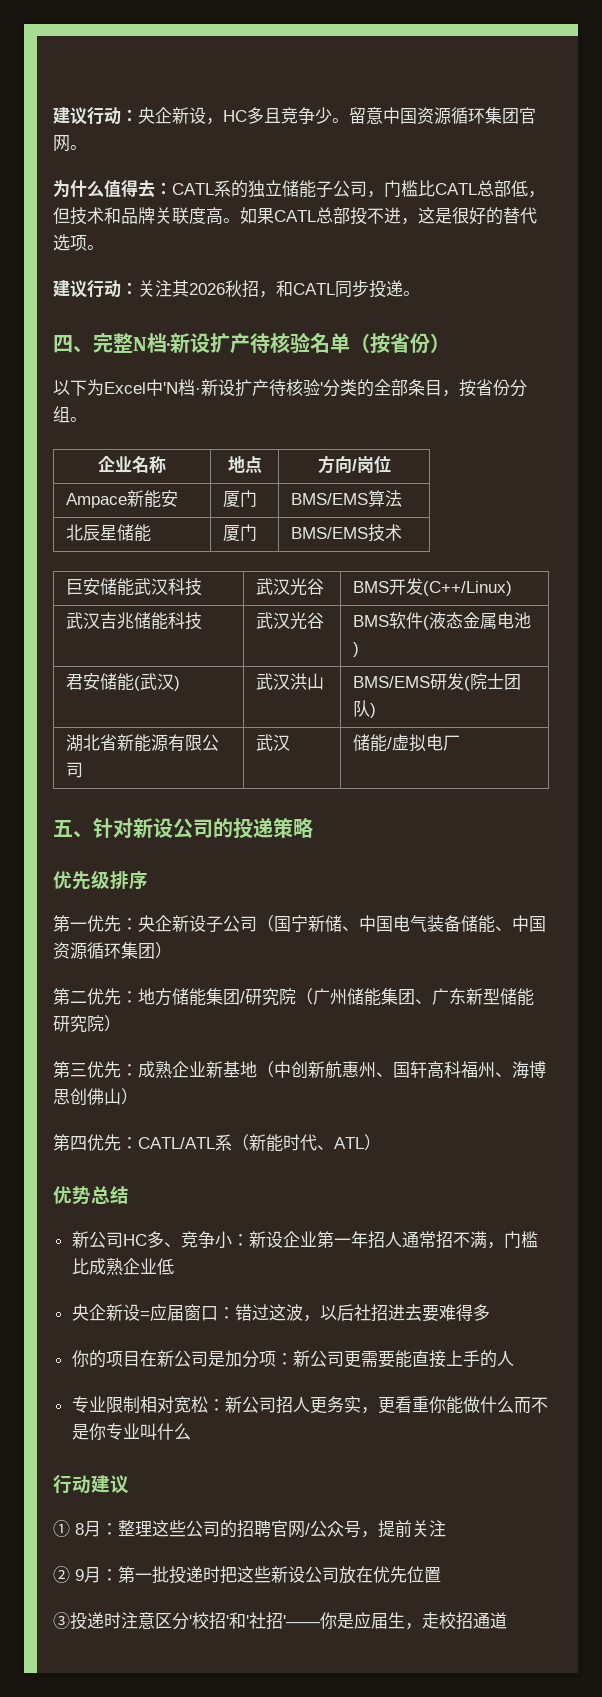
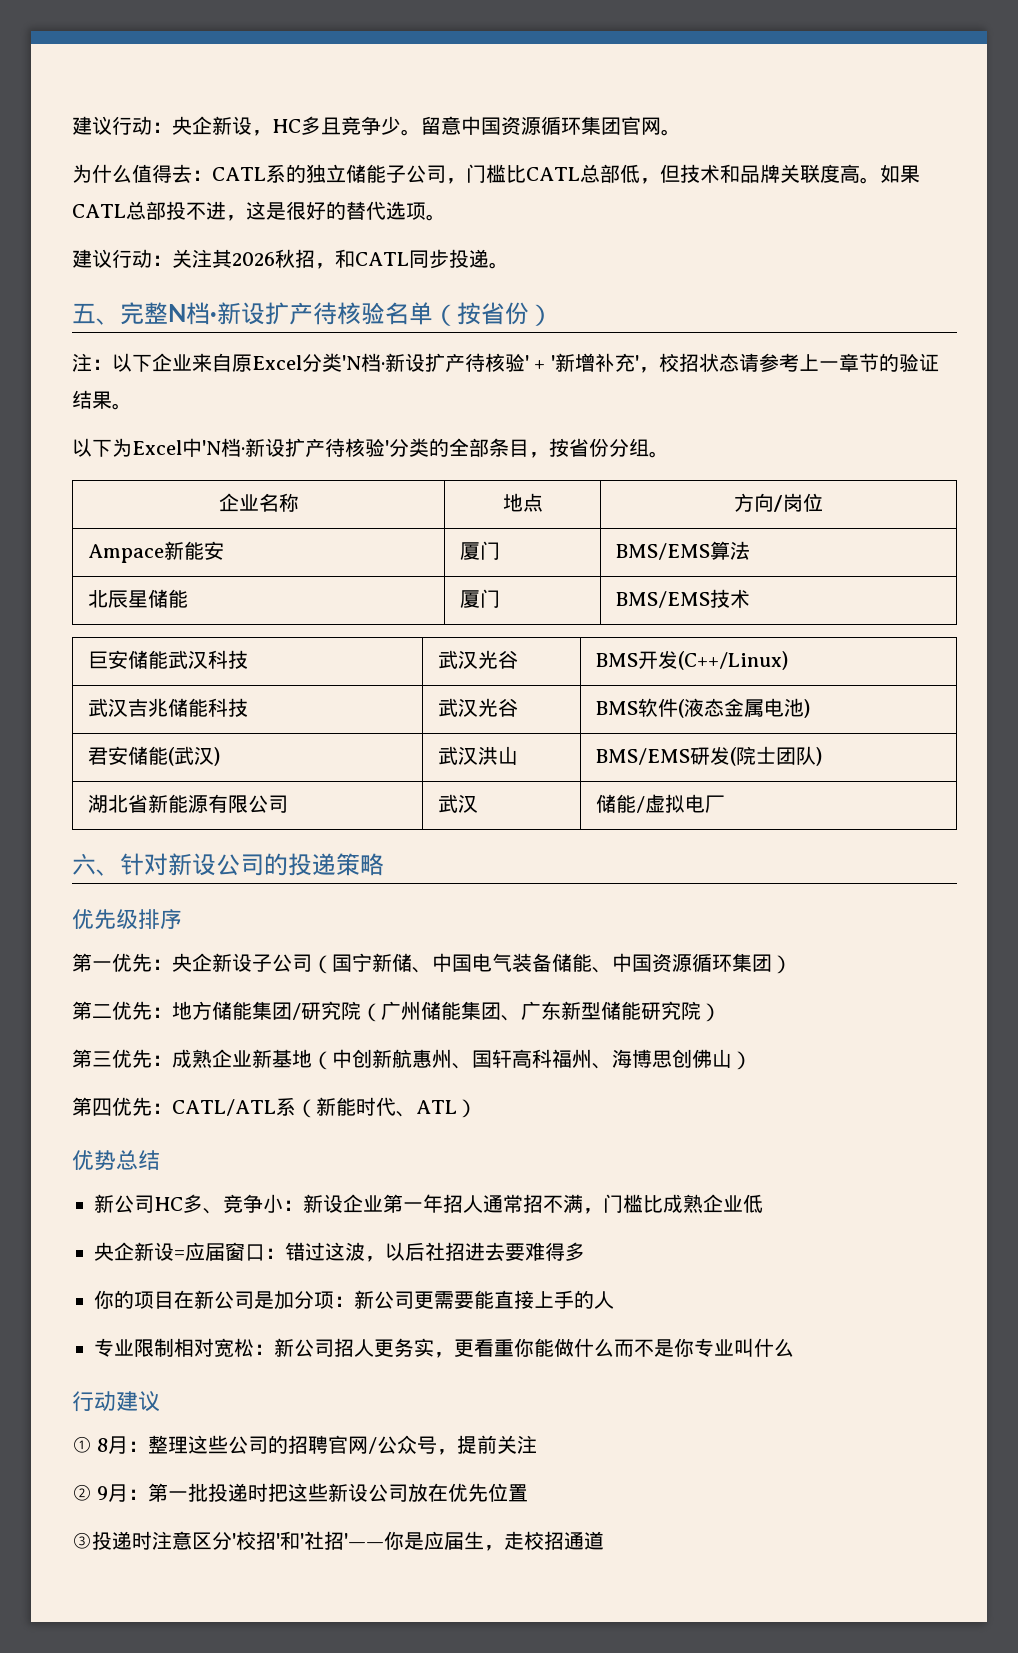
- 四、完整N档·新设扩产待核验名单（按省份）
+ 五、完整N档·新设扩产待核验名单（按省份）
+ 注：以下企业来自原Excel分类'N档·新设扩产待核验' + '新增补充'，校招状态请参考上一章节的验证结果。
- 五、针对新设公司的投递策略
+ 六、针对新设公司的投递策略

